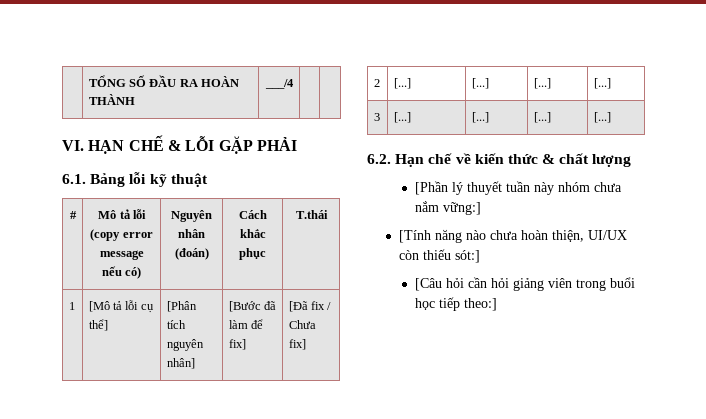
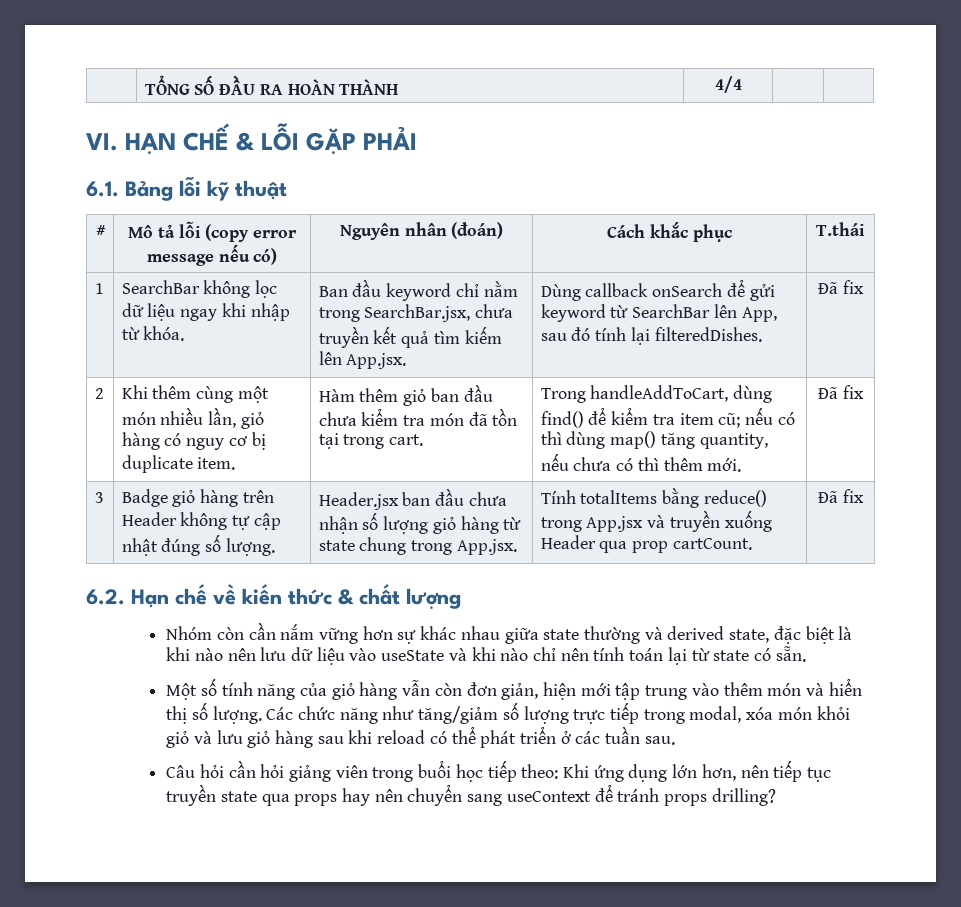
- | TỔNG SỐ ĐẦU RA HOÀN THÀNH | ___/4 | |
+ | TỔNG SỐ ĐẦU RA HOÀN THÀNH | 4/4 | |
- [Mô tả lỗi cụ thể] | [Phân tích nguyên nhân] | [Bước đã làm để fix] | [Đã fix / Chưa fix]
- 2 | [...] | [...] | [...] | [...]
- 3 | [...] | [...] | [...] | [...]
+ SearchBar không lọc dữ liệu ngay khi nhập từ khóa. | Ban đầu keyword chỉ nằm trong SearchBar.jsx, chưa truyền kết quả tìm kiếm lên App.jsx. | Dùng callback onSearch để gửi keyword từ SearchBar lên App, sau đó tính lại filteredDishes. | Đã fix
+ 2 | Khi thêm cùng một món nhiều lần, giỏ hàng có nguy cơ bị duplicate item. | Hàm thêm giỏ ban đầu chưa kiểm tra món đã tồn tại trong cart. | Trong handleAddToCart, dùng find() để kiểm tra item cũ; nếu có thì dùng map() tăng quantity, nếu chưa có thì thêm mới. | Đã fix
+ 3 | Badge giỏ hàng trên Header không tự cập nhật đúng số lượng. | Header.jsx ban đầu chưa nhận số lượng giỏ hàng từ state chung trong App.jsx. | Tính totalItems bằng reduce() trong App.jsx và truyền xuống Header qua prop cartCount. | Đã fix
- [Phần lý thuyết tuần này nhóm chưa nắm vững:]
- [Tính năng nào chưa hoàn thiện, UI/UX còn thiếu sót:]
- [Câu hỏi cần hỏi giảng viên trong buổi học tiếp theo:]
+ Nhóm còn cần nắm vững hơn sự khác nhau giữa state thường và derived state, đặc biệt là khi nào nên lưu dữ liệu vào useState và khi nào chỉ nên tính toán lại từ state có sẵn.
+ Một số tính năng của giỏ hàng vẫn còn đơn giản, hiện mới tập trung vào thêm món và hiển thị số lượng. Các chức năng như tăng/giảm số lượng trực tiếp trong modal, xóa món khỏi giỏ và lưu giỏ hàng sau khi reload có thể phát triển ở các tuần sau.
+ Câu hỏi cần hỏi giảng viên trong buổi học tiếp theo: Khi ứng dụng lớn hơn, nên tiếp tục truyền state qua props hay nên chuyển sang useContext để tránh props drilling?

